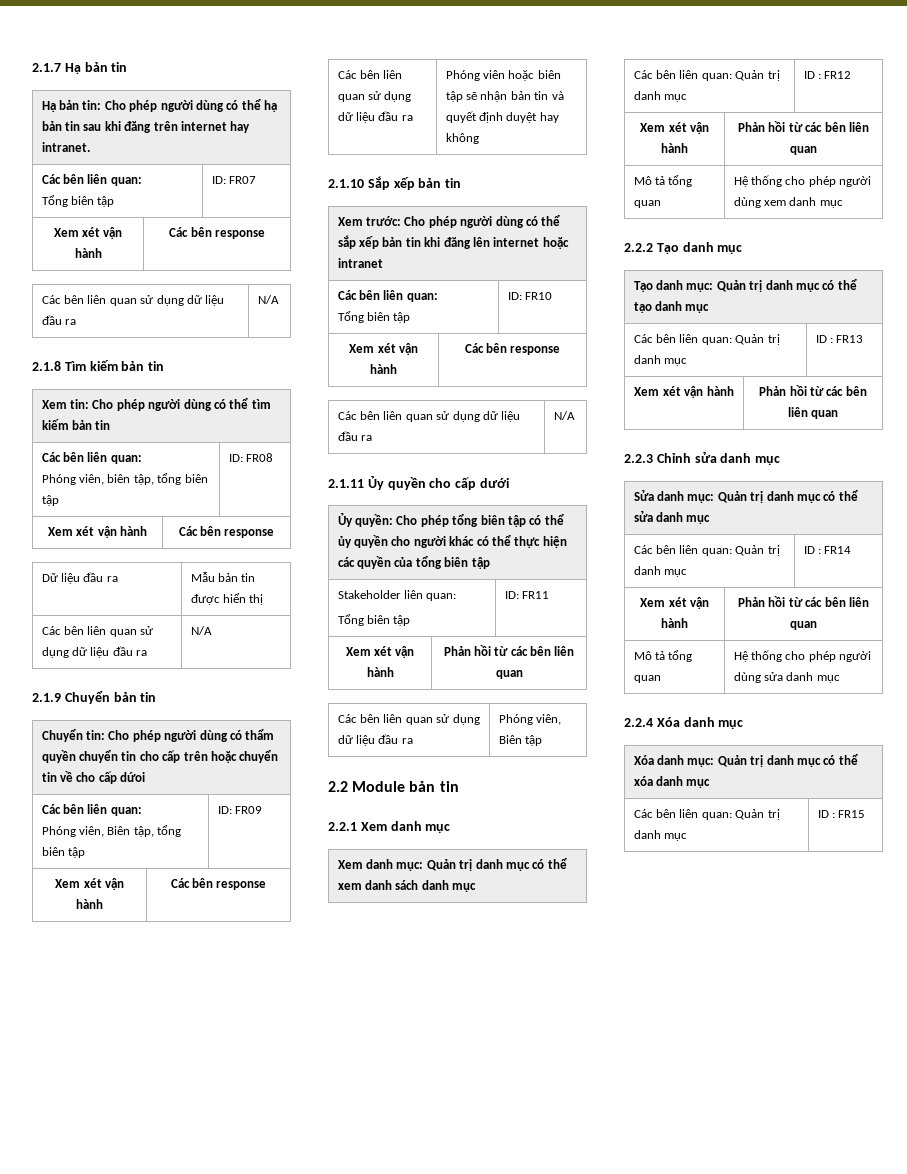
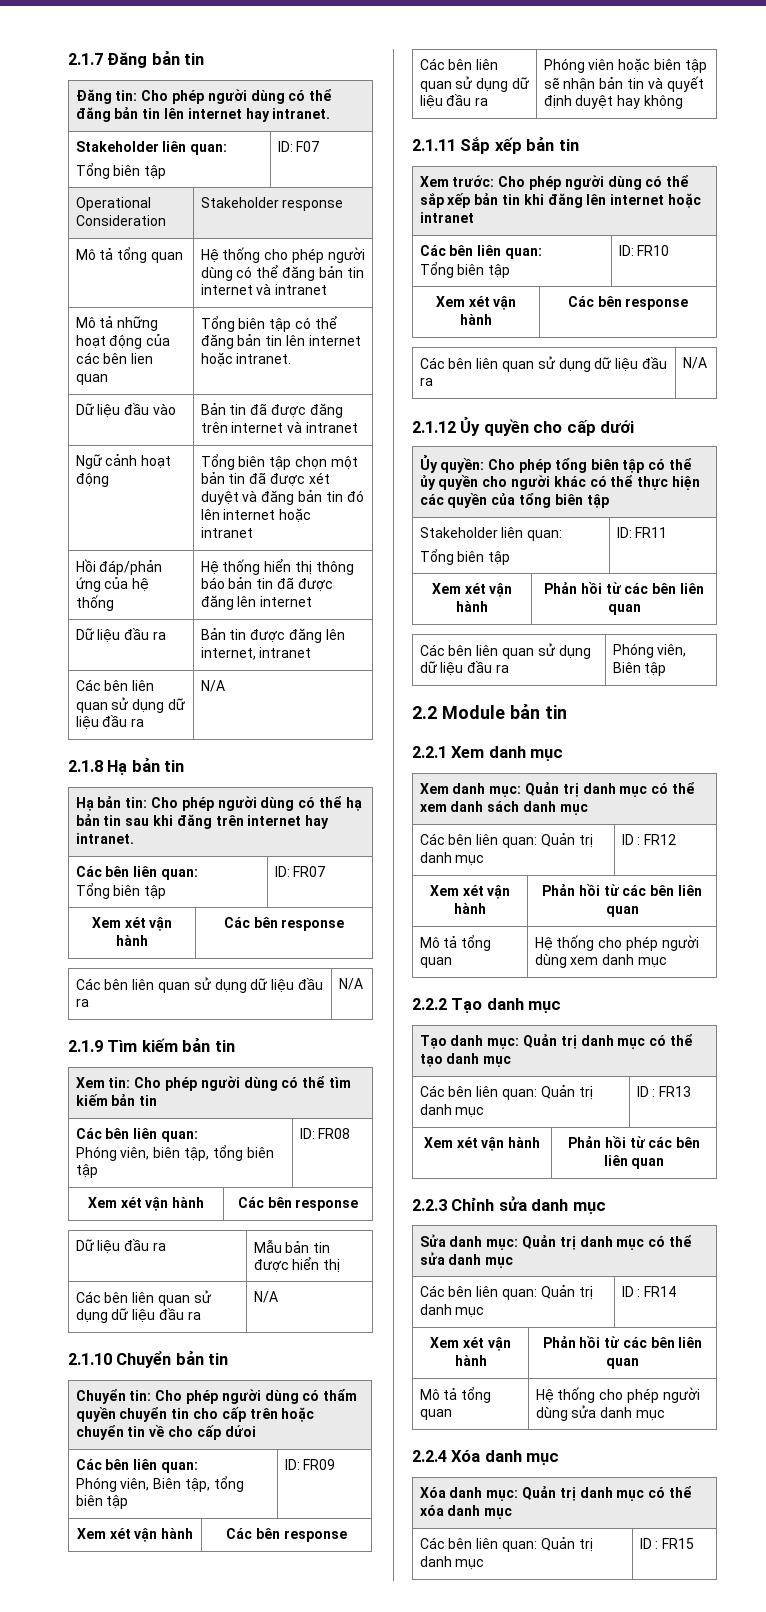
- 2.1.7 Hạ bản tin
+ 2.1.7 Đăng bản tin
+ Đăng tin: Cho phép người dùng có thể đăng bản tin lên internet hay intranet.
+ Stakeholder liên quan:
+ Tổng biên tập | ID: F07
+ Operational Consideration | Stakeholder response
+ Mô tả tổng quan | Hệ thống cho phép người dùng có thể đăng bản tin internet và intranet
+ Mô tả những hoạt động của các bên lien quan | Tổng biên tập có thể đăng bản tin lên internet hoặc intranet.
+ Dữ liệu đầu vào | Bản tin đã được đăng trên internet và intranet
+ Ngữ cảnh hoạt động | Tổng biên tập chọn một bản tin đã được xét duyệt và đăng bản tin đó lên internet hoặc intranet
+ Hồi đáp/phản ứng của hệ thống | Hệ thống hiển thị thông báo bản tin đã được đăng lên internet
+ Dữ liệu đầu ra | Bản tin được đăng lên internet, intranet
+ Các bên liên quan sử dụng dữ liệu đầu ra | N/A
+ 2.1.8 Hạ bản tin
- 2.1.8 Tìm kiếm bản tin
+ 2.1.9 Tìm kiếm bản tin
- 2.1.9 Chuyển bản tin
+ 2.1.10 Chuyển bản tin
- 2.1.10 Sắp xếp bản tin
+ 2.1.11 Sắp xếp bản tin
- 2.1.11 Ủy quyền cho cấp dưới
+ 2.1.12 Ủy quyền cho cấp dưới

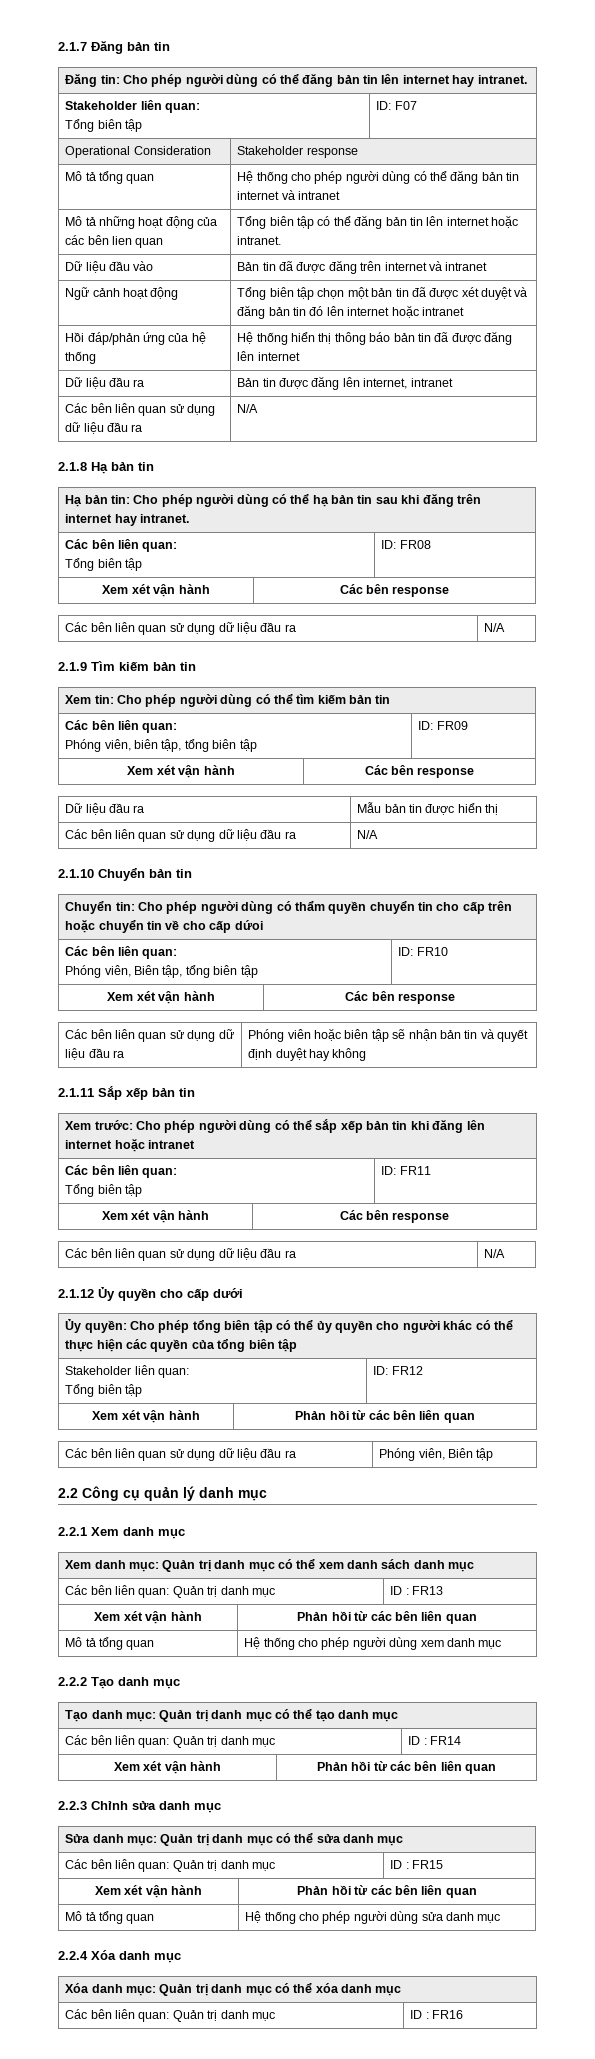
  Hạ bản tin: Cho phép người dùng có thể hạ bản tin sau khi đăng trên internet hay intranet.
  Các bên liên quan:
- Tổng biên tập | ID: FR07
+ Tổng biên tập | ID: FR08
  Xem tin: Cho phép người dùng có thể tìm kiếm bản tin
  Các bên liên quan:
- Phóng viên, biên tập, tổng biên tập | ID: FR08
+ Phóng viên, biên tập, tổng biên tập | ID: FR09
  Chuyển tin: Cho phép người dùng có thẩm quyền chuyển tin cho cấp trên hoặc chuyển tin về cho cấp dứoi
  Các bên liên quan:
- Phóng viên, Biên tập, tổng biên tập | ID: FR09
+ Phóng viên, Biên tập, tổng biên tập | ID: FR10
  Xem trước: Cho phép người dùng có thể sắp xếp bản tin khi đăng lên internet hoặc intranet
  Các bên liên quan:
- Tổng biên tập | ID: FR10
+ Tổng biên tập | ID: FR11
  Ủy quyền: Cho phép tổng biên tập có thể ủy quyền cho người khác có thể thực hiện các quyền của tổng biên tập
  Stakeholder liên quan:
- Tổng biên tập | ID: FR11
+ Tổng biên tập | ID: FR12
- 2.2 Module bản tin
+ 2.2 Công cụ quản lý danh mục
- Các bên liên quan: Quản trị danh mục | ID : FR12
+ Các bên liên quan: Quản trị danh mục | ID : FR13
- Các bên liên quan: Quản trị danh mục | ID : FR13
+ Các bên liên quan: Quản trị danh mục | ID : FR14
- Các bên liên quan: Quản trị danh mục | ID : FR14
+ Các bên liên quan: Quản trị danh mục | ID : FR15
- Các bên liên quan: Quản trị danh mục | ID : FR15
+ Các bên liên quan: Quản trị danh mục | ID : FR16

